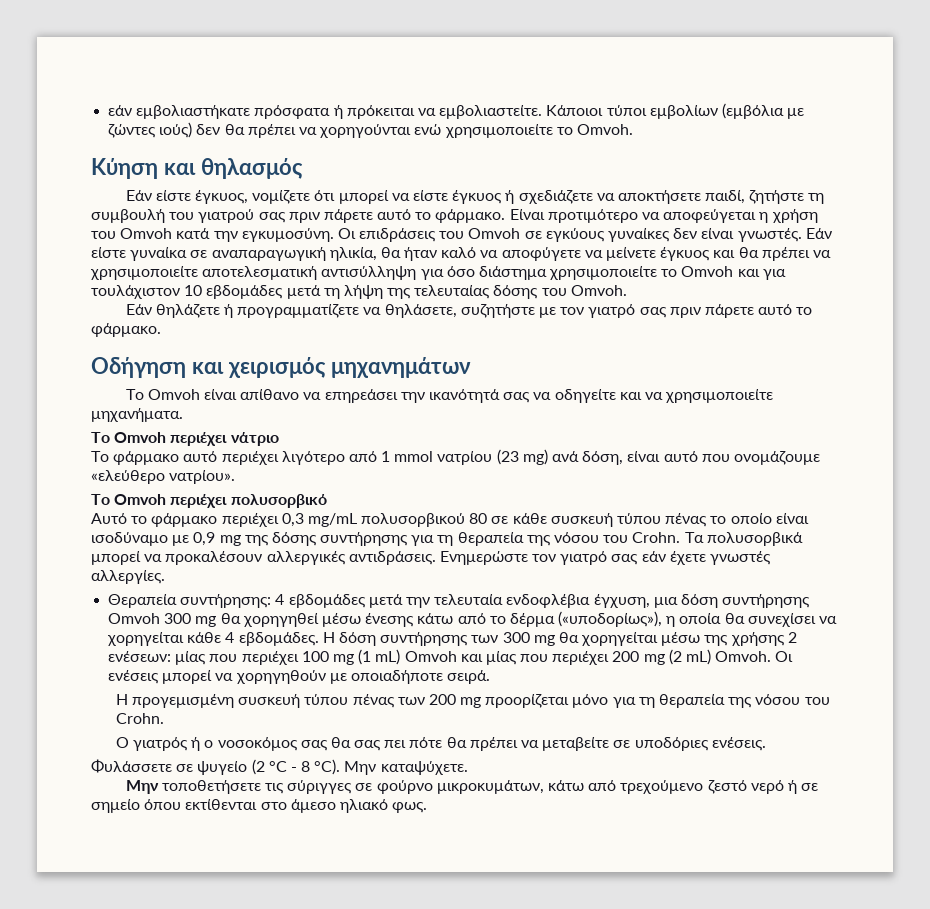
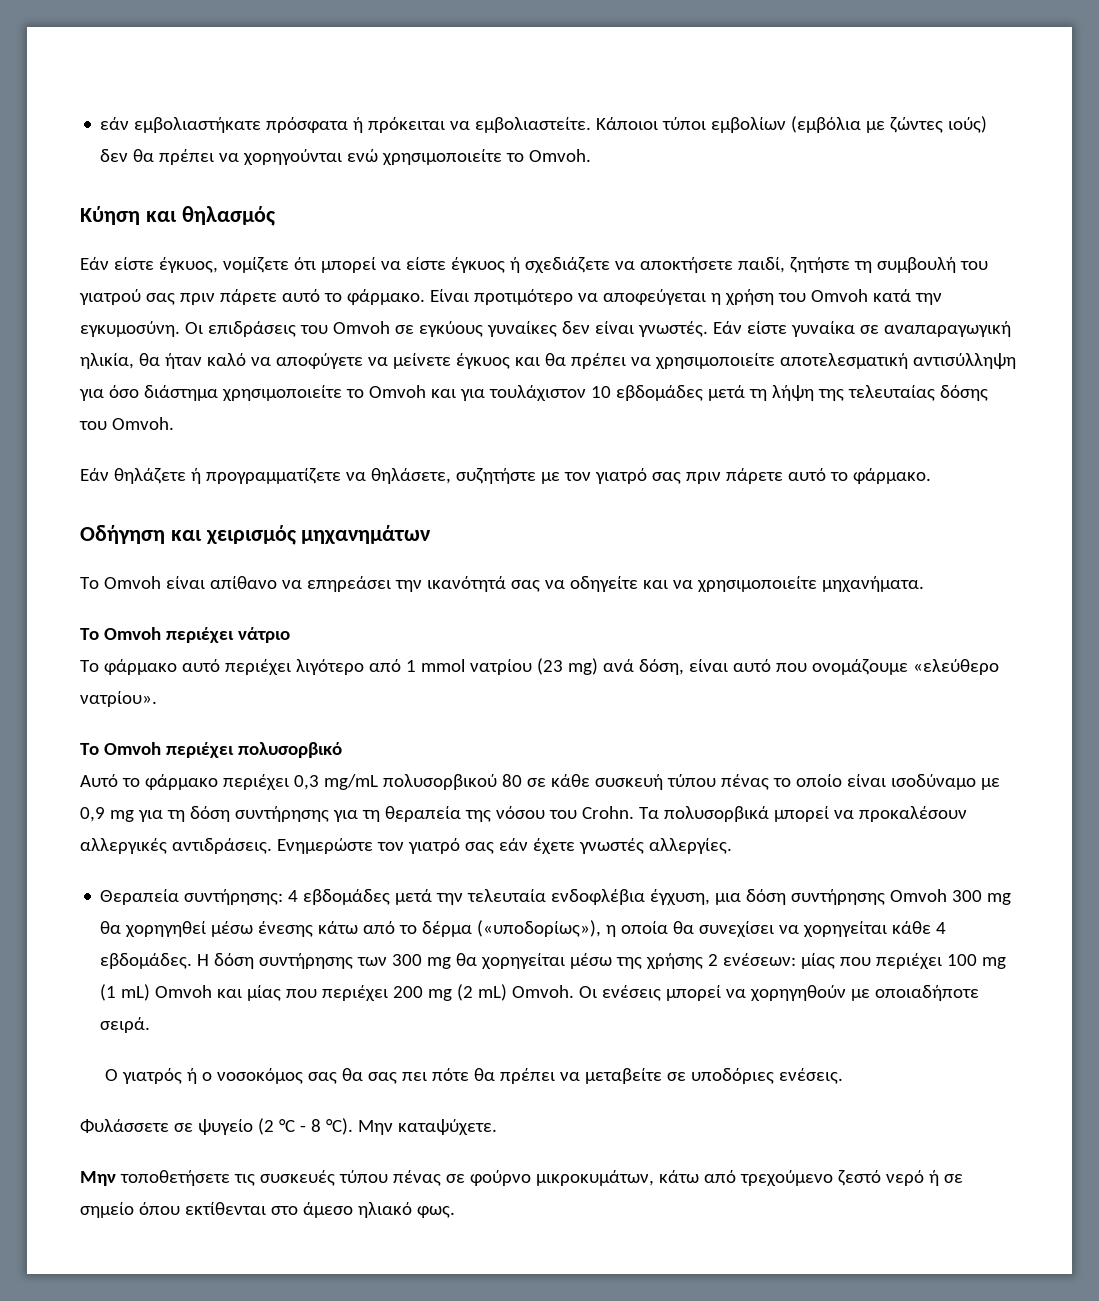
- Αυτό το φάρμακο περιέχει 0,3 mg/mL πολυσορβικού 80 σε κάθε συσκευή τύπου πένας το οποίο είναι ισοδύναμο με 0,9 mg της δόσης συντήρησης για τη θεραπεία της νόσου του Crohn.
+ Αυτό το φάρμακο περιέχει 0,3 mg/mL πολυσορβικού 80 σε κάθε συσκευή τύπου πένας το οποίο είναι ισοδύναμο με 0,9 mg για τη δόση συντήρησης για τη θεραπεία της νόσου του Crohn.
- Η προγεμισμένη συσκευή τύπου πένας των 200 mg προορίζεται μόνο για τη θεραπεία της νόσου του Crohn.
- Μην τοποθετήσετε τις σύριγγες σε φούρνο μικροκυμάτων, κάτω από τρεχούμενο ζεστό νερό ή σε σημείο όπου εκτίθενται στο άμεσο ηλιακό φως.
+ Μην τοποθετήσετε τις συσκευές τύπου πένας σε φούρνο μικροκυμάτων, κάτω από τρεχούμενο ζεστό νερό ή σε σημείο όπου εκτίθενται στο άμεσο ηλιακό φως.

